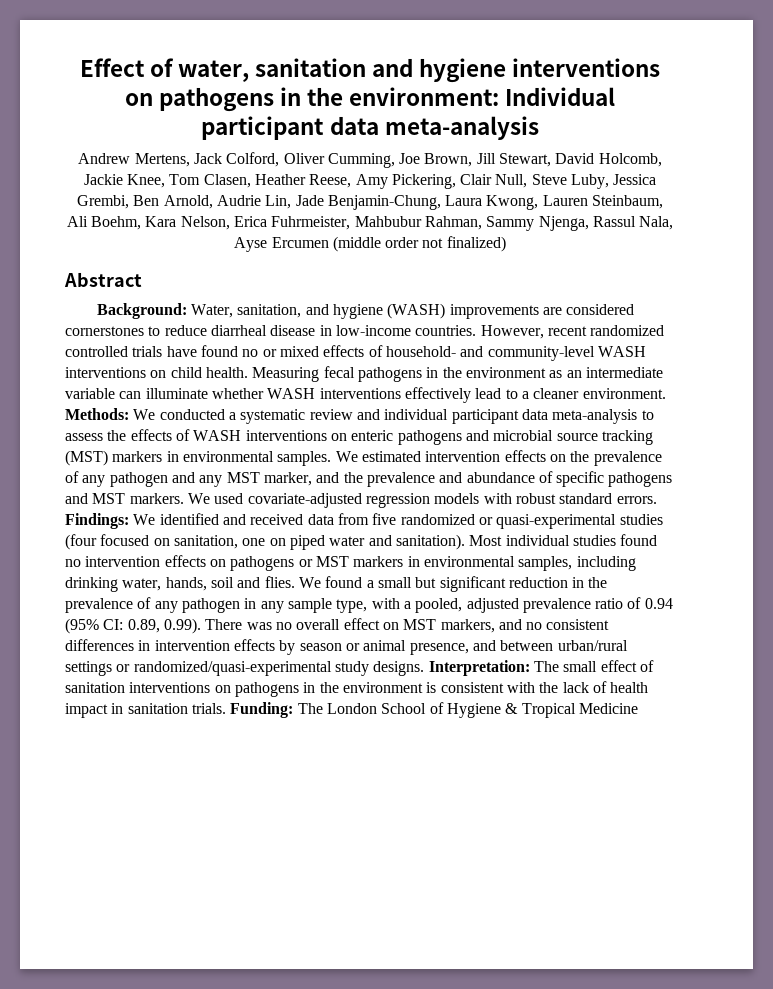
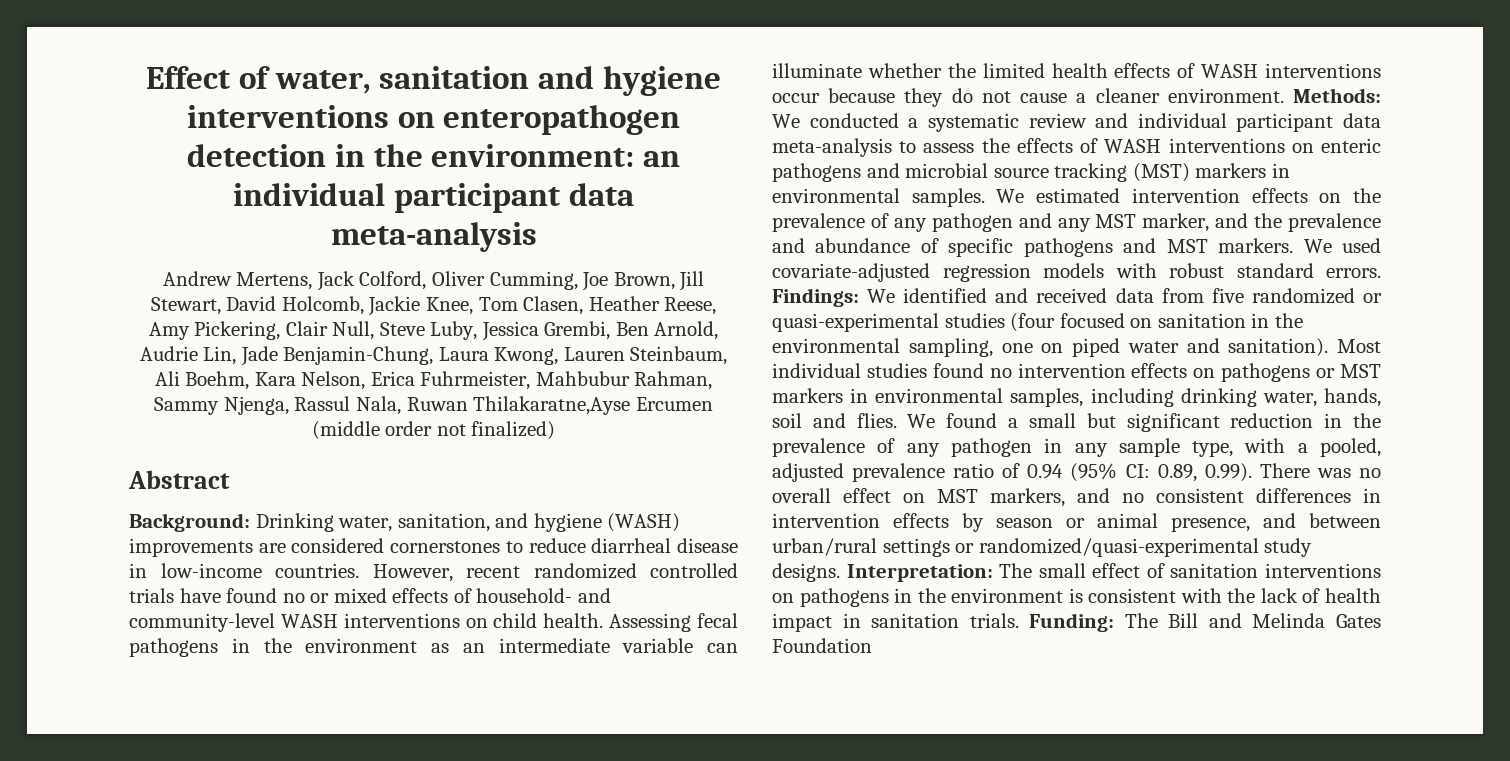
- Effect of water, sanitation and hygiene interventions on pathogens in the environment: Individual participant data meta-analysis
+ Effect of water, sanitation and hygiene interventions on enteropathogen detection in the environment: an individual participant data meta-analysis
- Andrew Mertens, Jack Colford, Oliver Cumming, Joe Brown, Jill Stewart, David Holcomb, Jackie Knee, Tom Clasen, Heather Reese, Amy Pickering, Clair Null, Steve Luby, Jessica Grembi, Ben Arnold, Audrie Lin, Jade Benjamin-Chung, Laura Kwong, Lauren Steinbaum, Ali Boehm, Kara Nelson, Erica Fuhrmeister, Mahbubur Rahman, Sammy Njenga, Rassul Nala, Ayse Ercumen (middle order not finalized)
+ Andrew Mertens, Jack Colford, Oliver Cumming, Joe Brown, Jill Stewart, David Holcomb, Jackie Knee, Tom Clasen, Heather Reese, Amy Pickering, Clair Null, Steve Luby, Jessica Grembi, Ben Arnold, Audrie Lin, Jade Benjamin-Chung, Laura Kwong, Lauren Steinbaum, Ali Boehm, Kara Nelson, Erica Fuhrmeister, Mahbubur Rahman, Sammy Njenga, Rassul Nala, Ruwan Thilakaratne,Ayse Ercumen (middle order not finalized)
- Background: Water, sanitation, and hygiene (WASH) improvements are considered cornerstones to reduce diarrheal disease in low-income countries.
+ Background: Drinking water, sanitation, and hygiene (WASH) improvements are considered cornerstones to reduce diarrheal disease in low-income countries.
- Measuring fecal pathogens in the environment as an intermediate variable can illuminate whether WASH interventions effectively lead to a cleaner environment.
+ Assessing fecal pathogens in the environment as an intermediate variable can illuminate whether the limited health effects of WASH interventions occur because they do not cause a cleaner environment.
- Findings: We identified and received data from five randomized or quasi-experimental studies (four focused on sanitation, one on piped water and sanitation).
+ Findings: We identified and received data from five randomized or quasi-experimental studies (four focused on sanitation in the environmental sampling, one on piped water and sanitation).
- Funding: The London School of Hygiene & Tropical Medicine
+ Funding: The Bill and Melinda Gates Foundation

